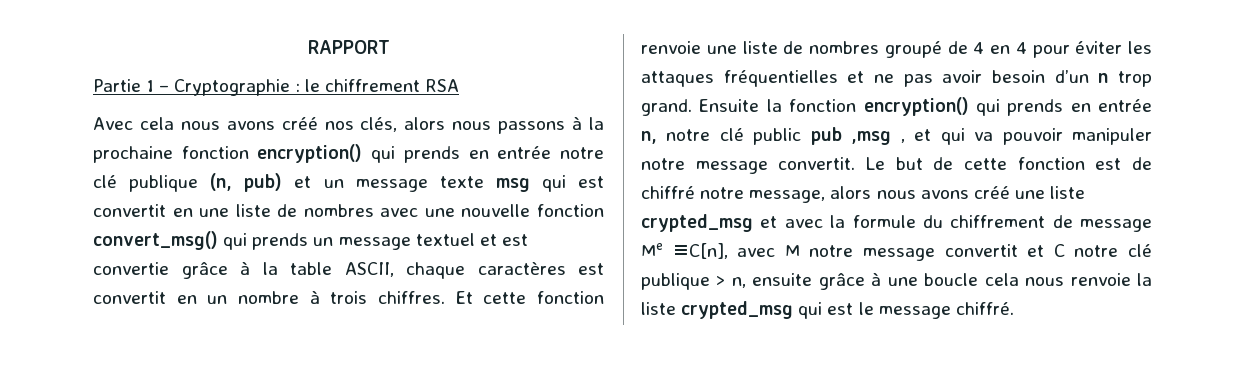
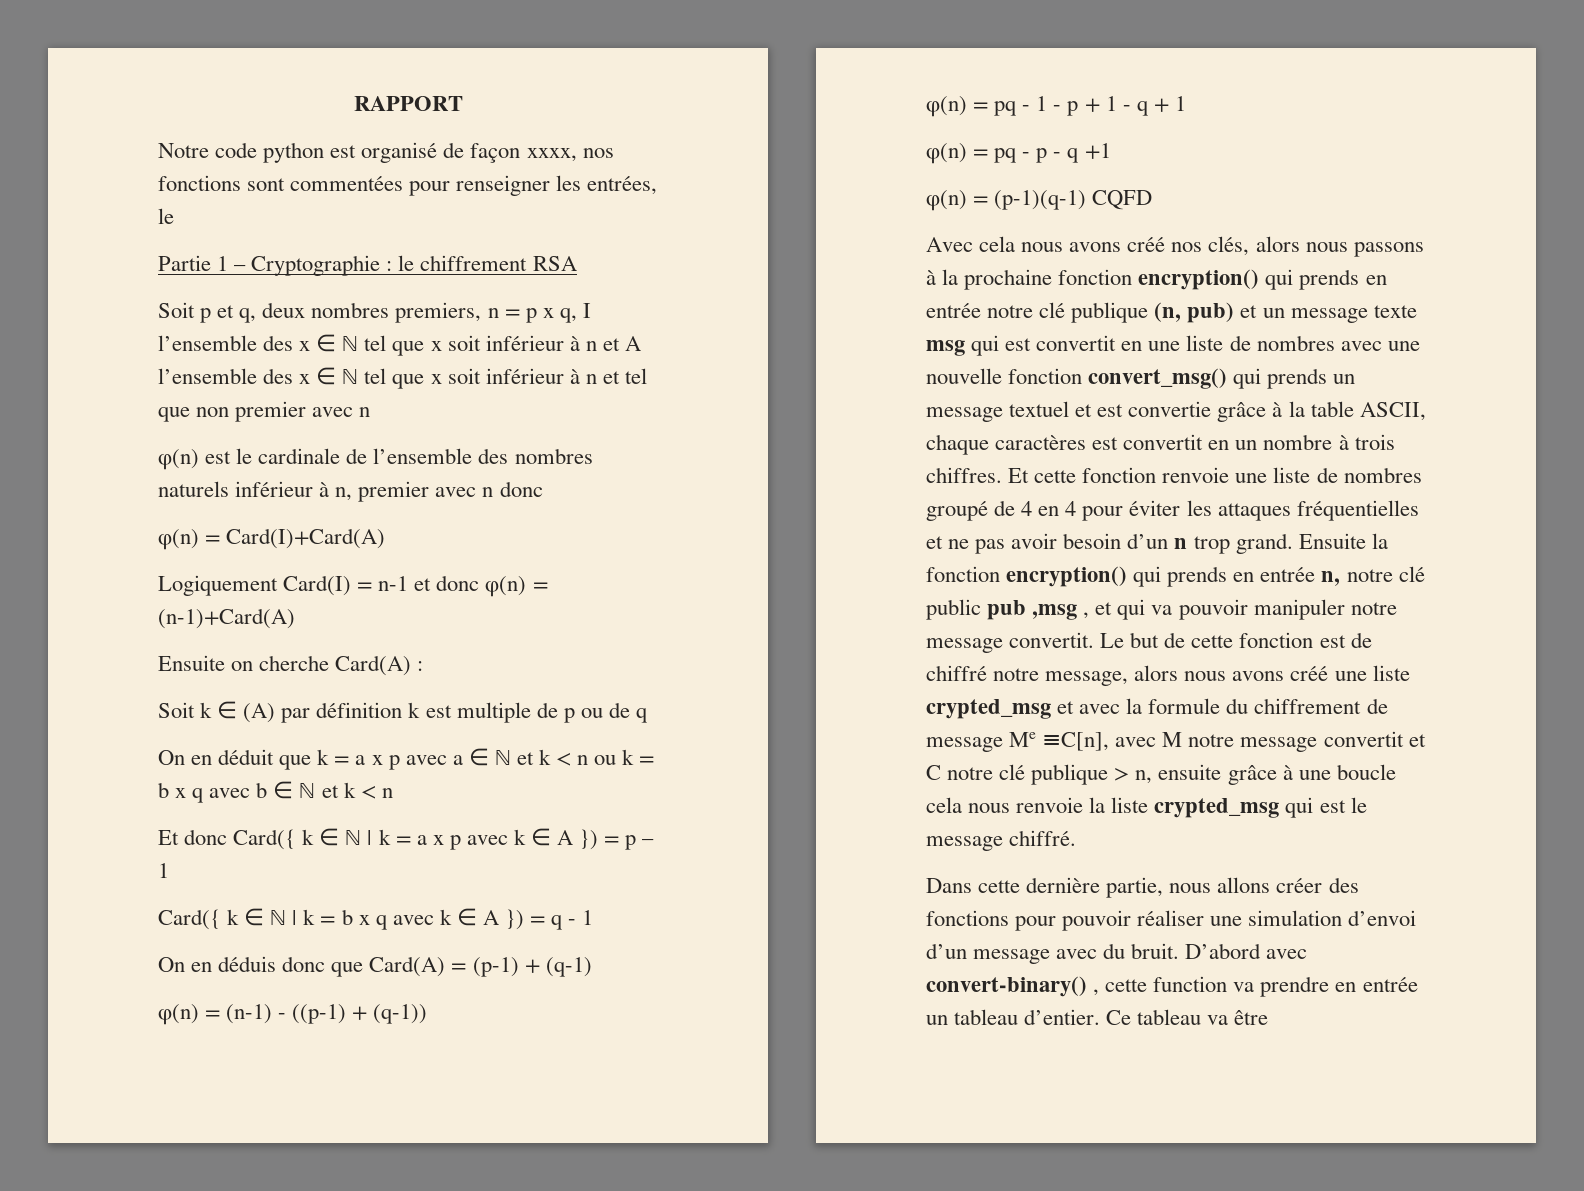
+ Notre code python est organisé de façon xxxx, nos fonctions sont commentées pour renseigner les entrées, le
+ Soit p et q, deux nombres premiers, n = p x q, I l’ensemble des x ∈ ℕ tel que x soit inférieur à n et A l’ensemble des x ∈ ℕ tel que x soit inférieur à n et tel que non premier avec n
+ φ(n) est le cardinale de l’ensemble des nombres naturels inférieur à n, premier avec n donc
+ φ(n) = Card(I)+Card(A)
+ Logiquement Card(I) = n-1 et donc φ(n) = (n-1)+Card(A)
+ Ensuite on cherche Card(A) :
+ Soit k ∈ (A) par définition k est multiple de p ou de q
+ On en déduit que k = a x p avec a ∈ ℕ et k < n ou k = b x q avec b ∈ ℕ et k < n
+ Et donc Card({ k ∈ ℕ | k = a x p avec k ∈ A }) = p – 1
+ Card({ k ∈ ℕ | k = b x q avec k ∈ A }) = q - 1
+ On en déduis donc que Card(A) = (p-1) + (q-1)
+ φ(n) = (n-1) - ((p-1) + (q-1))
+ φ(n) = pq - 1 - p + 1 - q + 1
+ φ(n) = pq - p - q +1
+ φ(n) = (p-1)(q-1) CQFD
+ Dans cette dernière partie, nous allons créer des fonctions pour pouvoir réaliser une simulation d’envoi d’un message avec du bruit. D’abord avec convert-binary() , cette function va prendre en entrée un tableau d’entier. Ce tableau va être

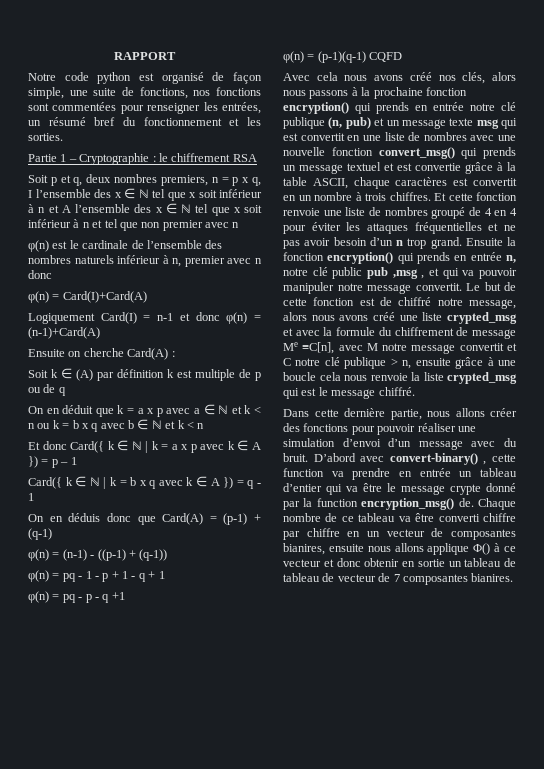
- Notre code python est organisé de façon xxxx, nos fonctions sont commentées pour renseigner les entrées, le
+ Notre code python est organisé de façon simple, une suite de fonctions, nos fonctions sont commentées pour renseigner les entrées, un résumé bref du fonctionnement et les sorties.
- D’abord avec convert-binary() , cette function va prendre en entrée un tableau d’entier. Ce tableau va être
+ D’abord avec convert-binary() , cette function va prendre en entrée un tableau d’entier qui va être le message crypte donné par la function encryption_msg() de. Chaque nombre de ce tableau va être converti chiffre par chiffre en un vecteur de composantes bianires, ensuite nous allons applique Φ() à ce vecteur et donc obtenir en sortie un tableau de tableau de vecteur de 7 composantes bianires.

